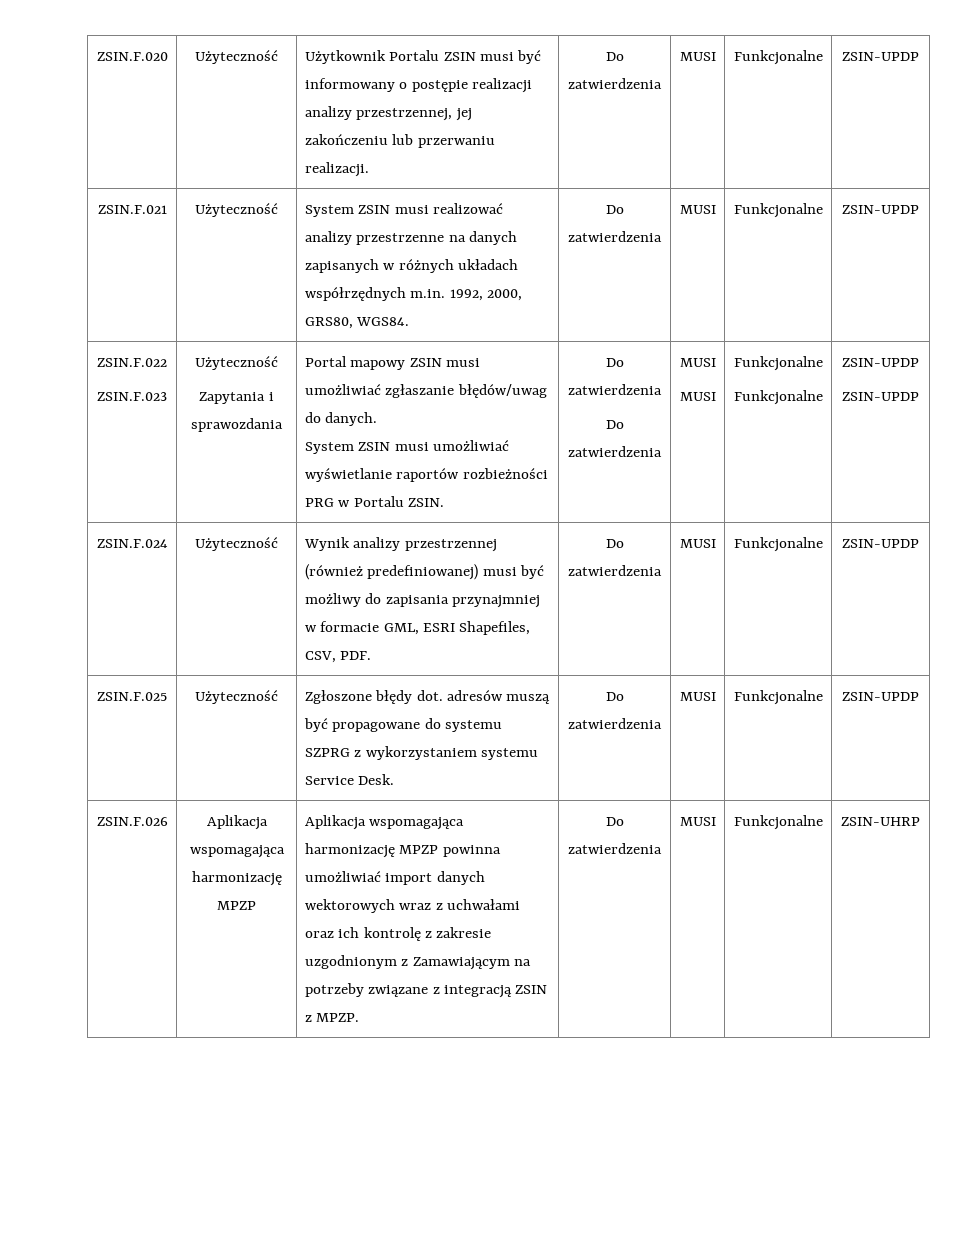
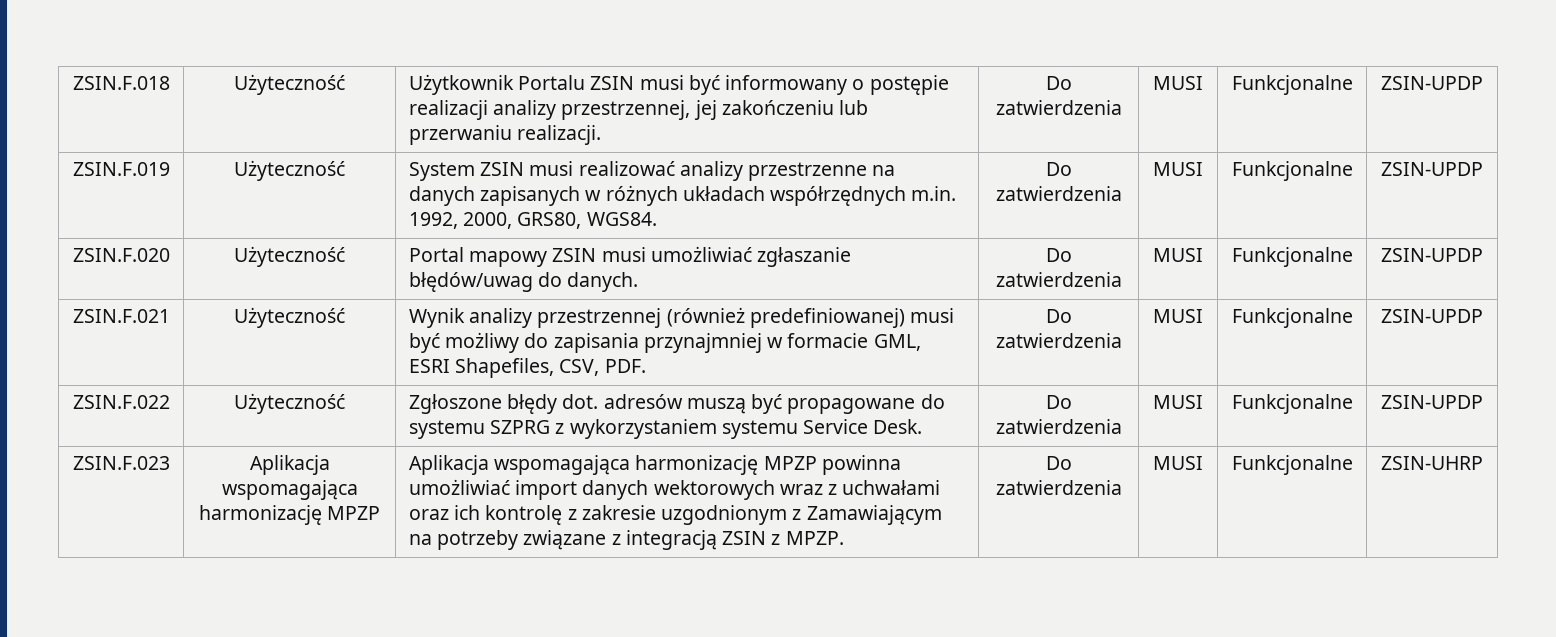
- ZSIN.F.020 | Użyteczność | Użytkownik Portalu ZSIN musi być informowany o postępie realizacji analizy przestrzennej, jej zakończeniu lub przerwaniu realizacji. | Do zatwierdzenia | MUSI | Funkcjonalne | ZSIN-UPDP
+ ZSIN.F.018 | Użyteczność | Użytkownik Portalu ZSIN musi być informowany o postępie realizacji analizy przestrzennej, jej zakończeniu lub przerwaniu realizacji. | Do zatwierdzenia | MUSI | Funkcjonalne | ZSIN-UPDP
- ZSIN.F.021 | Użyteczność | System ZSIN musi realizować analizy przestrzenne na danych zapisanych w różnych układach współrzędnych m.in. 1992, 2000, GRS80, WGS84. | Do zatwierdzenia | MUSI | Funkcjonalne | ZSIN-UPDP
+ ZSIN.F.019 | Użyteczność | System ZSIN musi realizować analizy przestrzenne na danych zapisanych w różnych układach współrzędnych m.in. 1992, 2000, GRS80, WGS84. | Do zatwierdzenia | MUSI | Funkcjonalne | ZSIN-UPDP
- ZSIN.F.022
- ZSIN.F.023 | Użyteczność
- Zapytania i sprawozdania | Portal mapowy ZSIN musi umożliwiać zgłaszanie błędów/uwag do danych.
- System ZSIN musi umożliwiać wyświetlanie raportów rozbieżności PRG w Portalu ZSIN. | Do zatwierdzenia
- Do zatwierdzenia | MUSI
- MUSI | Funkcjonalne
- Funkcjonalne | ZSIN-UPDP
- ZSIN-UPDP
- ZSIN.F.024 | Użyteczność | Wynik analizy przestrzennej (również predefiniowanej) musi być możliwy do zapisania przynajmniej w formacie GML, ESRI Shapefiles, CSV, PDF. | Do zatwierdzenia | MUSI | Funkcjonalne | ZSIN-UPDP
+ ZSIN.F.020 | Użyteczność | Portal mapowy ZSIN musi umożliwiać zgłaszanie błędów/uwag do danych. | Do zatwierdzenia | MUSI | Funkcjonalne | ZSIN-UPDP
+ ZSIN.F.021 | Użyteczność | Wynik analizy przestrzennej (również predefiniowanej) musi być możliwy do zapisania przynajmniej w formacie GML, ESRI Shapefiles, CSV, PDF. | Do zatwierdzenia | MUSI | Funkcjonalne | ZSIN-UPDP
- ZSIN.F.025 | Użyteczność | Zgłoszone błędy dot. adresów muszą być propagowane do systemu SZPRG z wykorzystaniem systemu Service Desk. | Do zatwierdzenia | MUSI | Funkcjonalne | ZSIN-UPDP
+ ZSIN.F.022 | Użyteczność | Zgłoszone błędy dot. adresów muszą być propagowane do systemu SZPRG z wykorzystaniem systemu Service Desk. | Do zatwierdzenia | MUSI | Funkcjonalne | ZSIN-UPDP
- ZSIN.F.026 | Aplikacja wspomagająca harmonizację MPZP | Aplikacja wspomagająca harmonizację MPZP powinna umożliwiać import danych wektorowych wraz z uchwałami oraz ich kontrolę z zakresie uzgodnionym z Zamawiającym na potrzeby związane z integracją ZSIN z MPZP. | Do zatwierdzenia | MUSI | Funkcjonalne | ZSIN-UHRP
+ ZSIN.F.023 | Aplikacja wspomagająca harmonizację MPZP | Aplikacja wspomagająca harmonizację MPZP powinna umożliwiać import danych wektorowych wraz z uchwałami oraz ich kontrolę z zakresie uzgodnionym z Zamawiającym na potrzeby związane z integracją ZSIN z MPZP. | Do zatwierdzenia | MUSI | Funkcjonalne | ZSIN-UHRP

